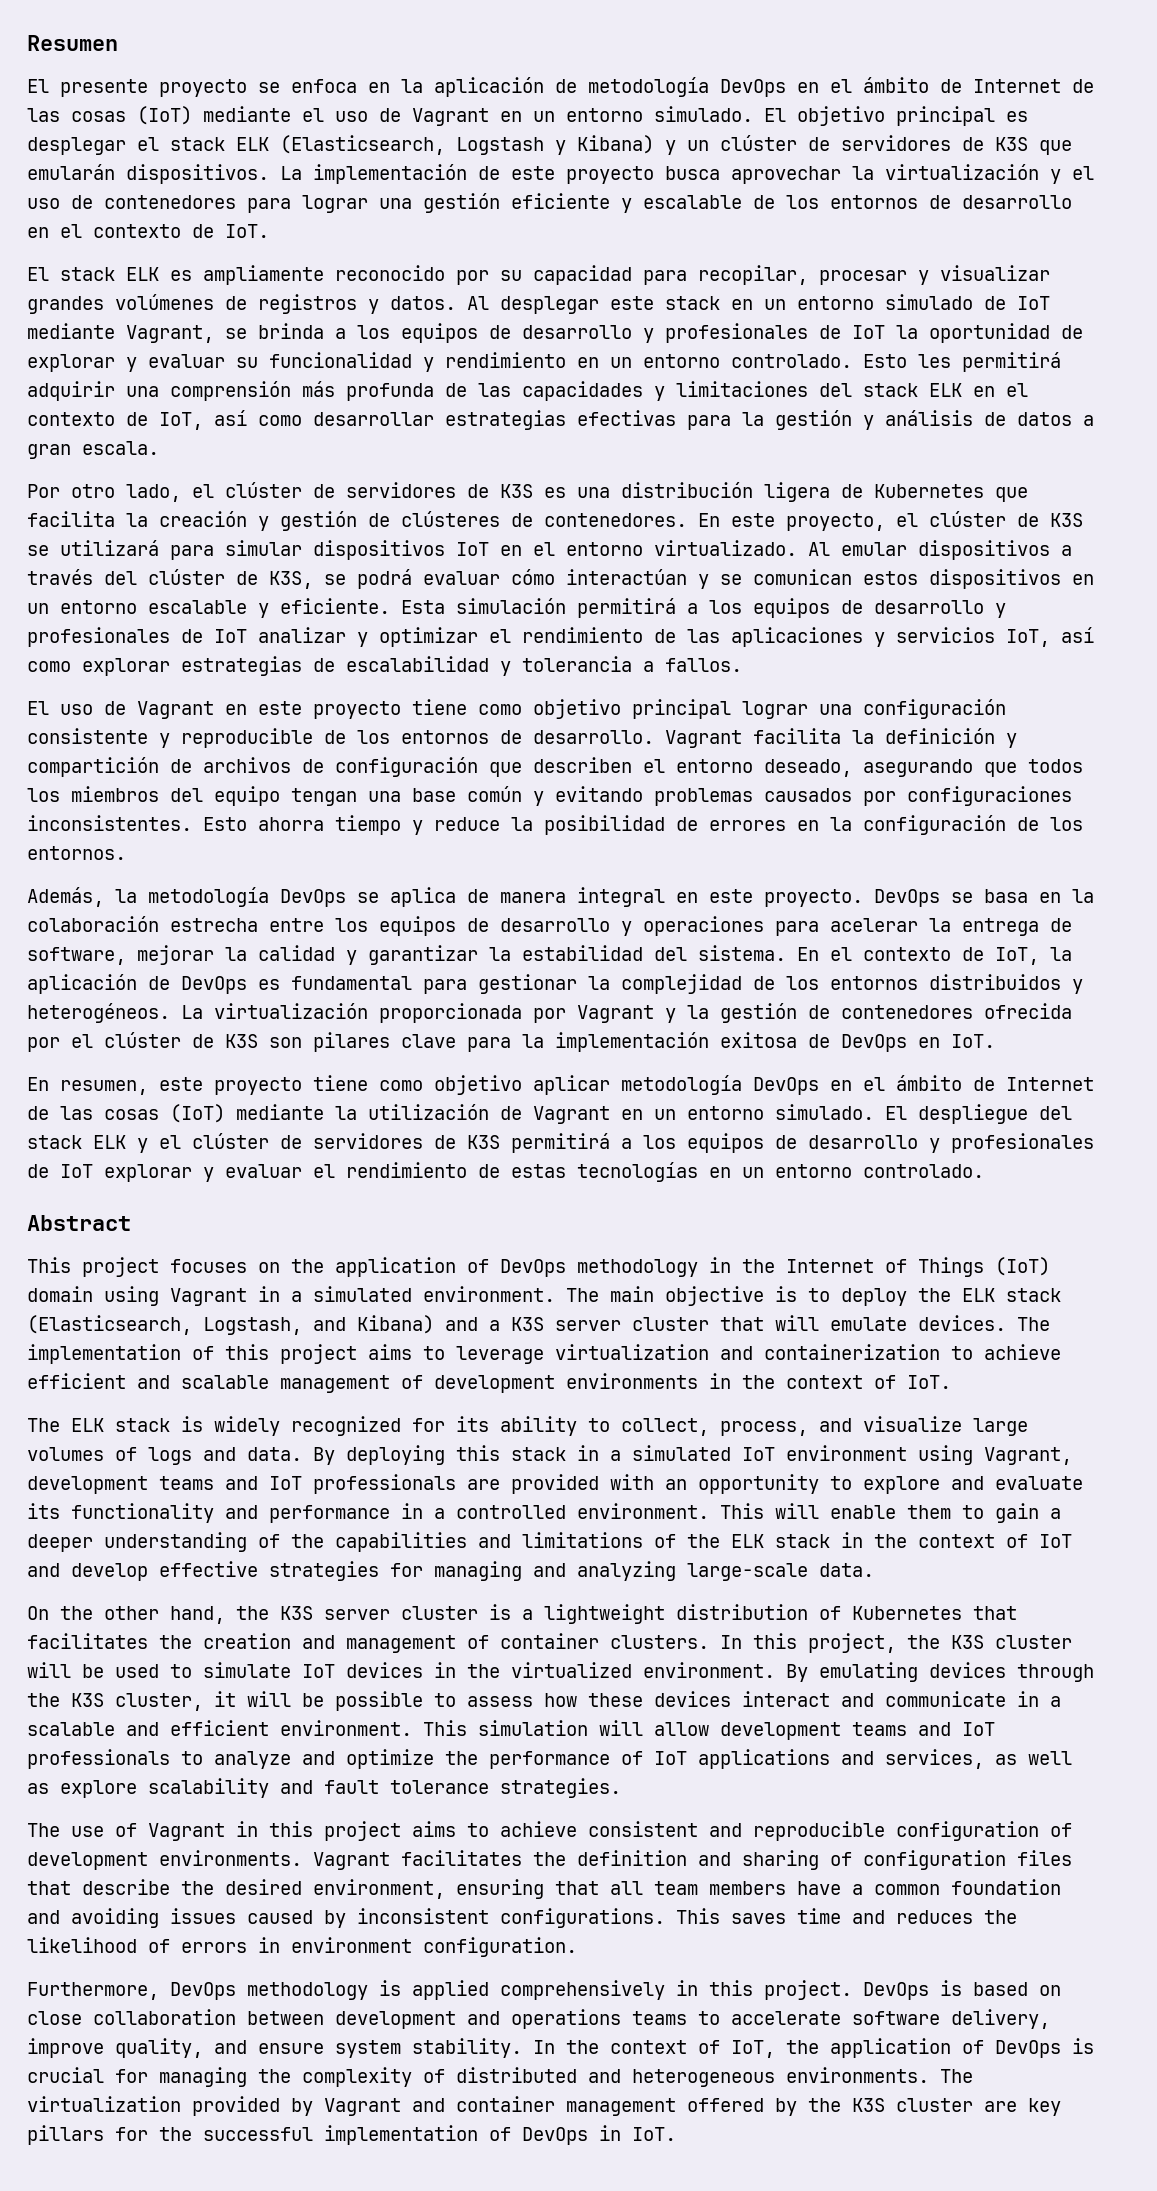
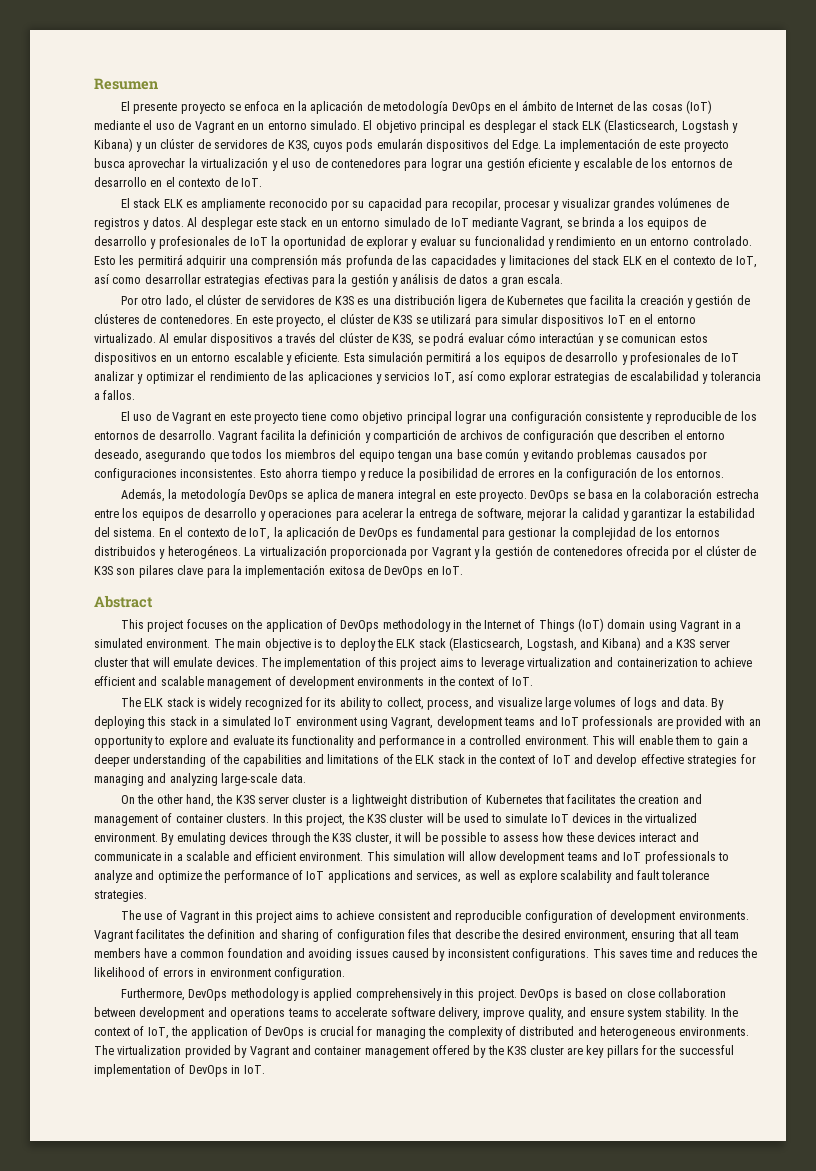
- El objetivo principal es desplegar el stack ELK (Elasticsearch, Logstash y Kibana) y un clúster de servidores de K3S que emularán dispositivos.
+ El objetivo principal es desplegar el stack ELK (Elasticsearch, Logstash y Kibana) y un clúster de servidores de K3S, cuyos pods emularán dispositivos del Edge.
- En resumen, este proyecto tiene como objetivo aplicar metodología DevOps en el ámbito de Internet de las cosas (IoT) mediante la utilización de Vagrant en un entorno simulado. El despliegue del stack ELK y el clúster de servidores de K3S permitirá a los equipos de desarrollo y profesionales de IoT explorar y evaluar el rendimiento de estas tecnologías en un entorno controlado.

